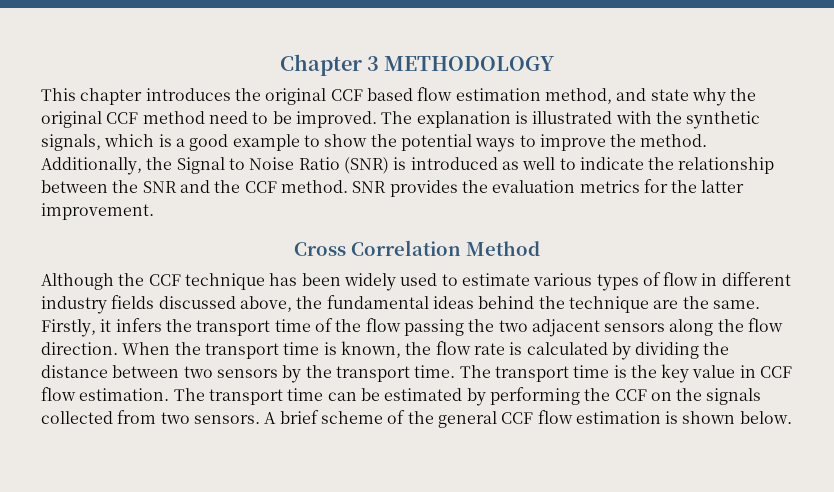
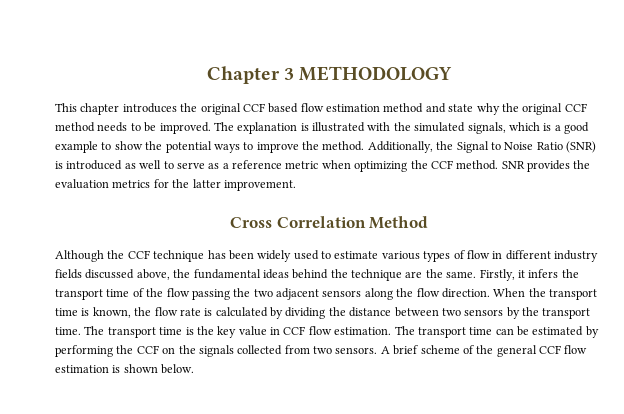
- This chapter introduces the original CCF based flow estimation method, and state why the original CCF method need to be improved.
+ This chapter introduces the original CCF based flow estimation method and state why the original CCF method needs to be improved.
- The explanation is illustrated with the synthetic signals, which is a good example to show the potential ways to improve the method.
+ The explanation is illustrated with the simulated signals, which is a good example to show the potential ways to improve the method.
- Additionally, the Signal to Noise Ratio (SNR) is introduced as well to indicate the relationship between the SNR and the CCF method.
+ Additionally, the Signal to Noise Ratio (SNR) is introduced as well to serve as a reference metric when optimizing the CCF method.

